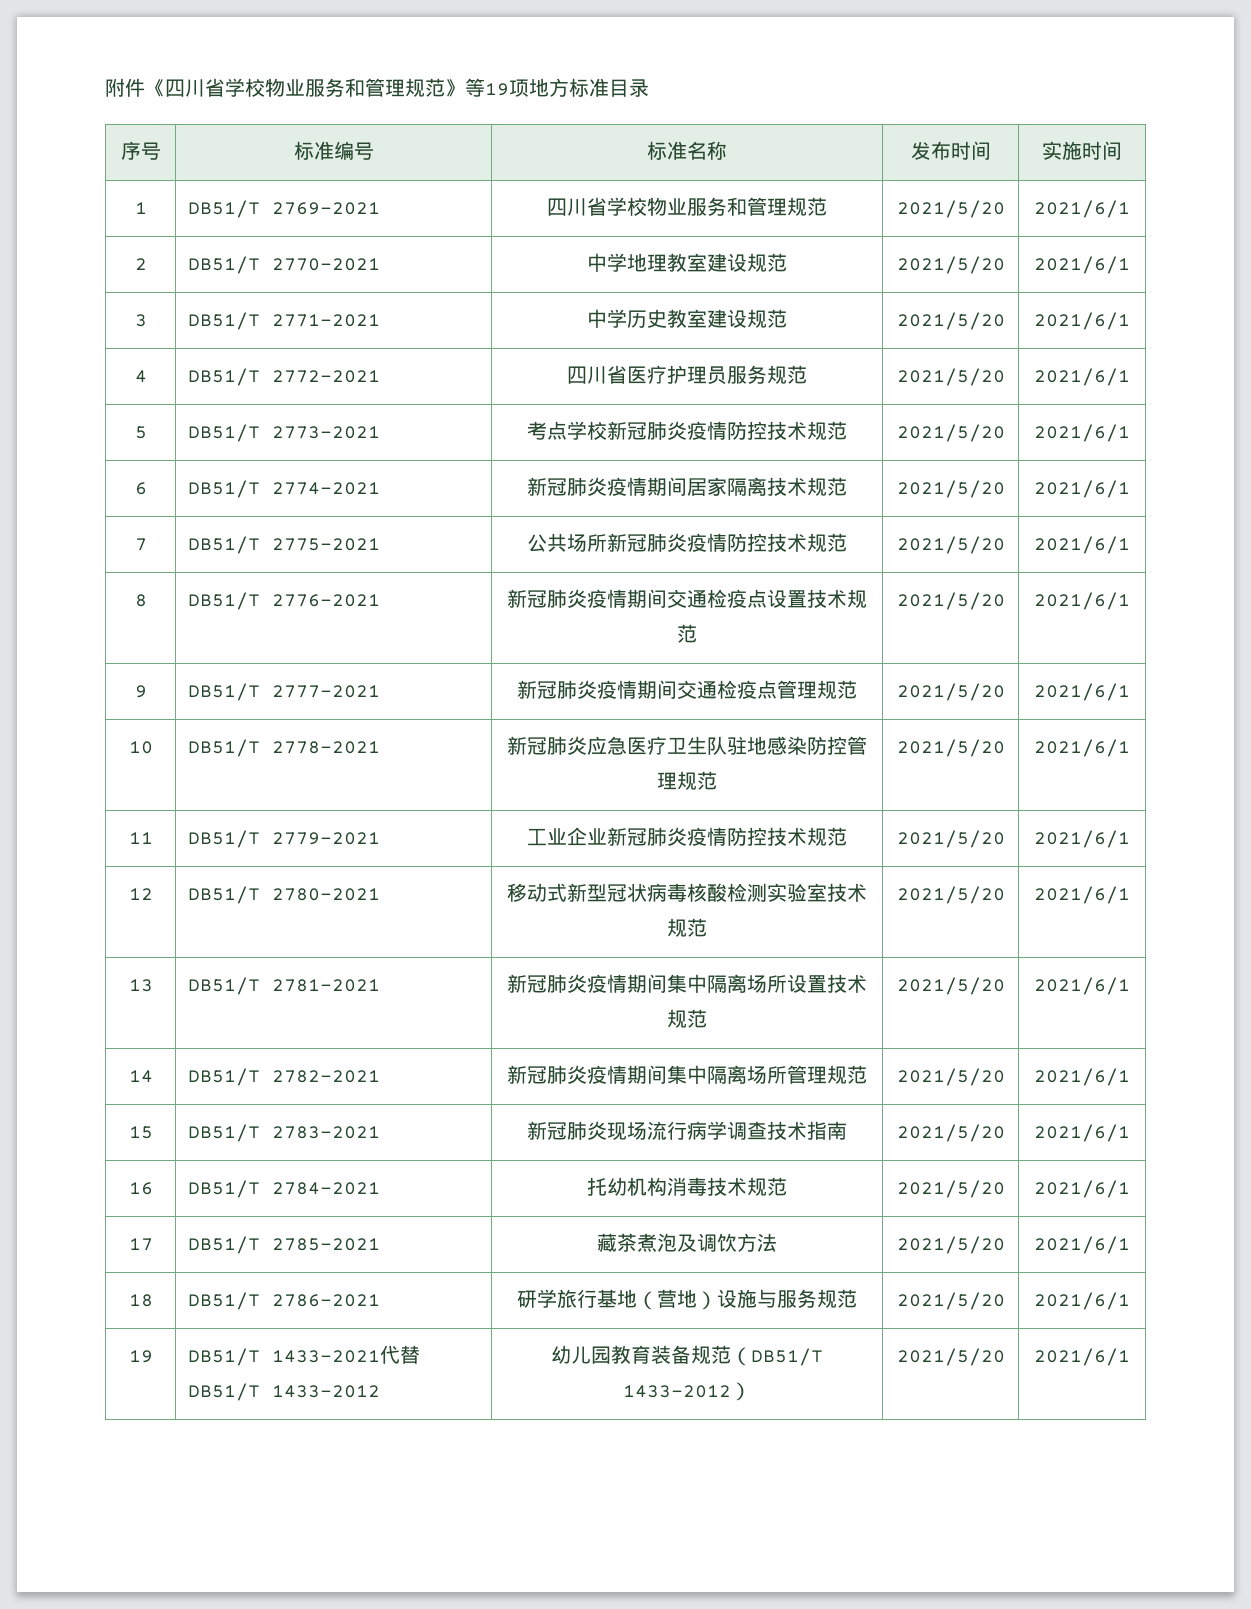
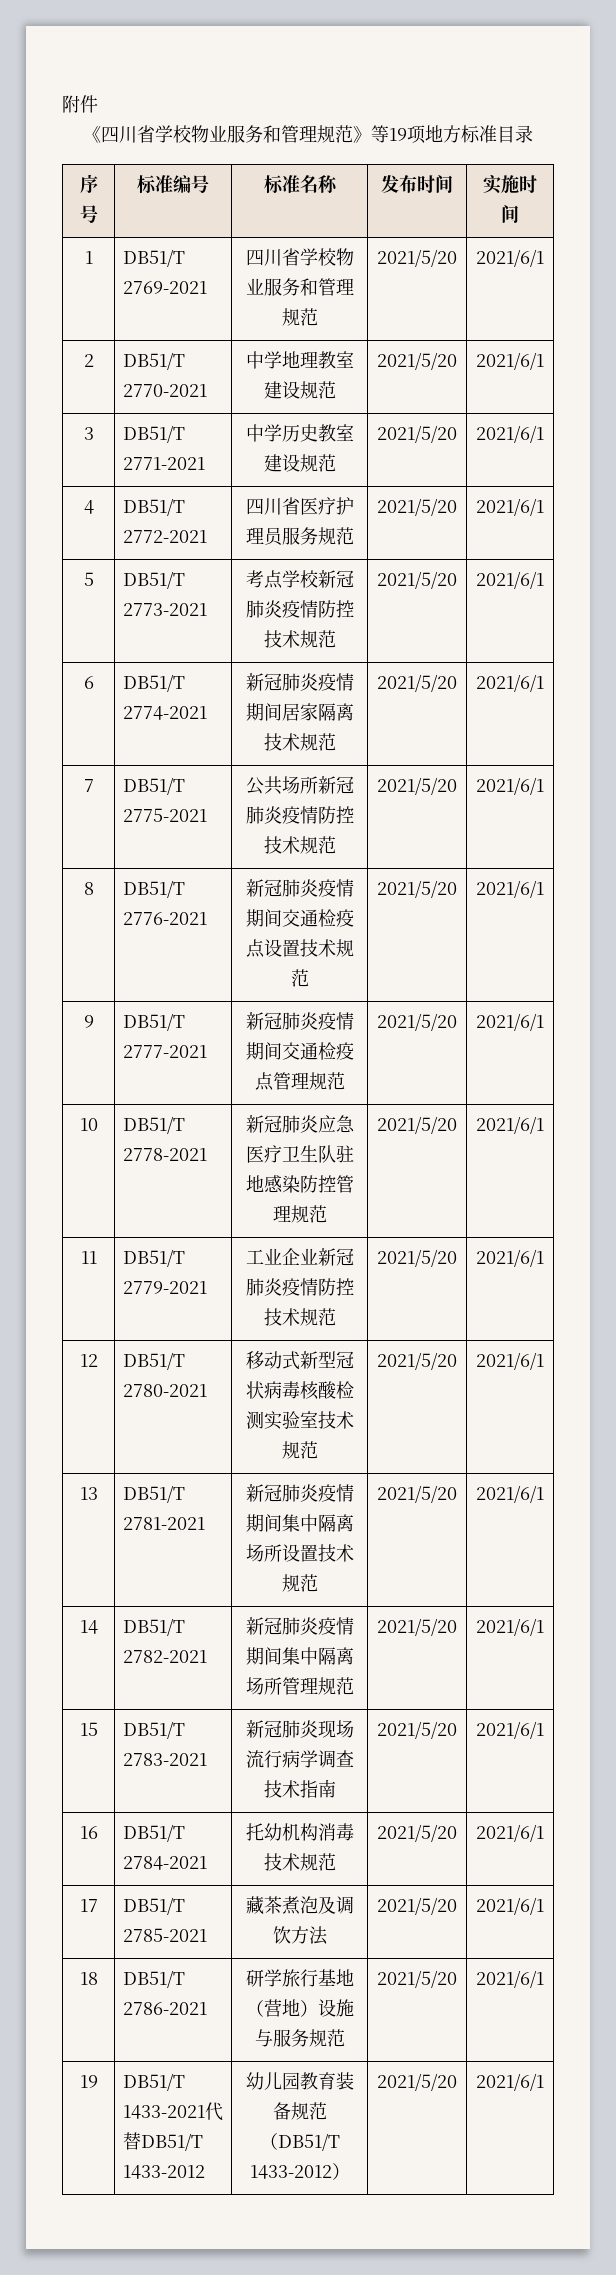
- 附件《四川省学校物业服务和管理规范》等19项地方标准目录
+ 附件
+ 《四川省学校物业服务和管理规范》等19项地方标准目录

